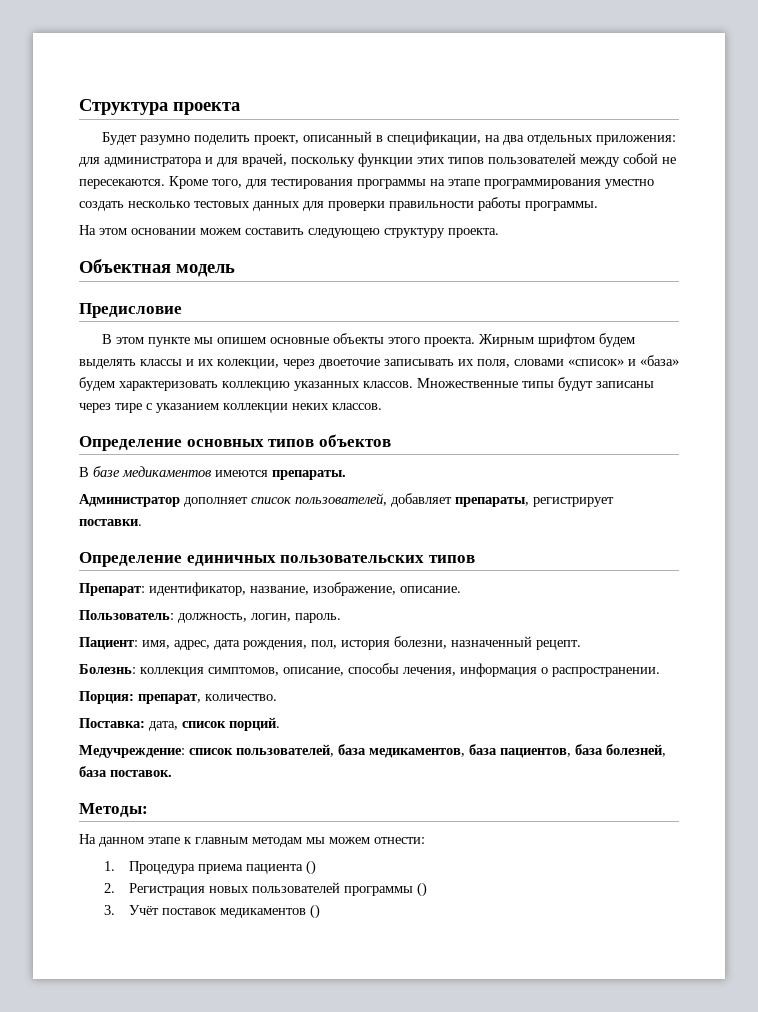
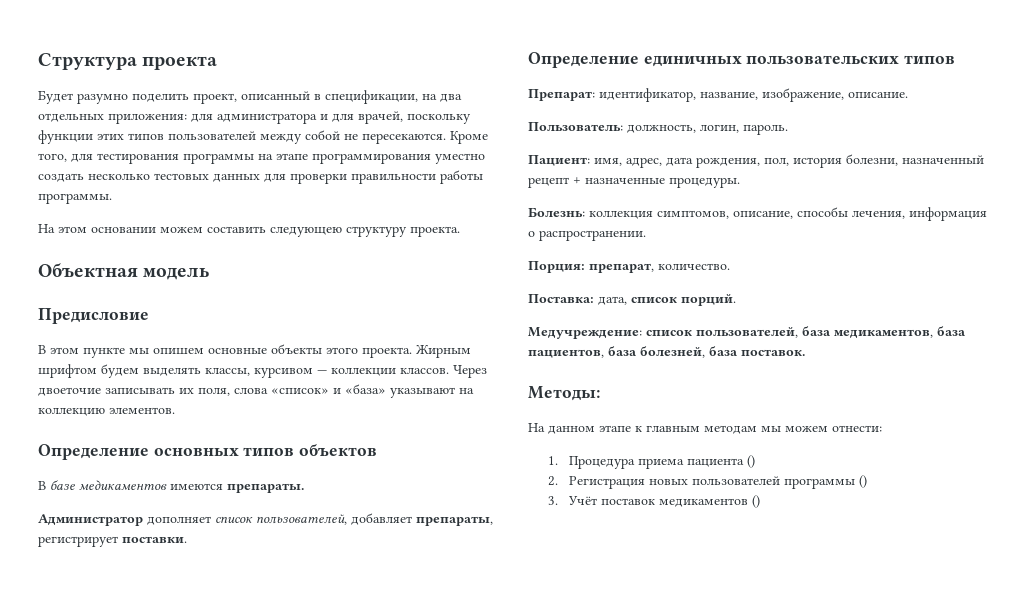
- Жирным шрифтом будем выделять классы и их колекции, через двоеточие записывать их поля, словами «список» и «база» будем характеризовать коллекцию указанных классов. Множественные типы будут записаны через тире с указанием коллекции неких классов.
+ Жирным шрифтом будем выделять классы, курсивом — коллекции классов. Через двоеточие записывать их поля, слова «список» и «база» указывают на коллекцию элементов.
- Пациент: имя, адрес, дата рождения, пол, история болезни, назначенный рецепт.
+ Пациент: имя, адрес, дата рождения, пол, история болезни, назначенный рецепт + назначенные процедуры.

